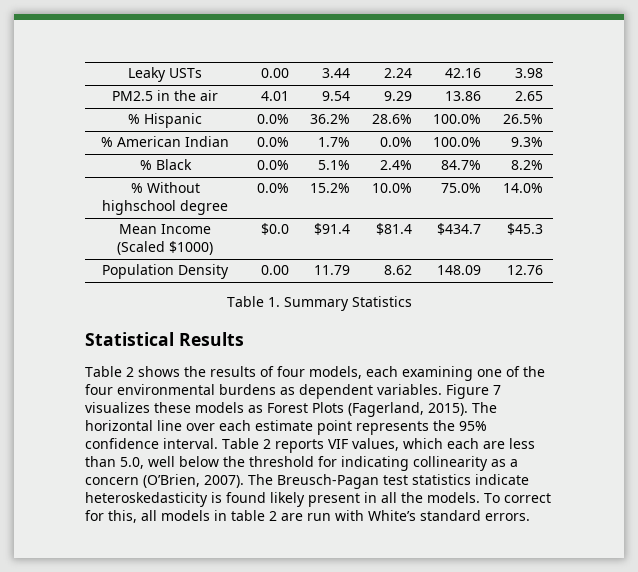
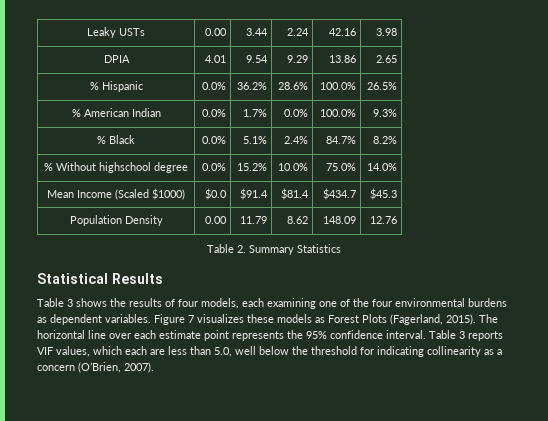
- PM2.5 in the air | 4.01 | 9.54 | 9.29 | 13.86 | 2.65
+ DPIA | 4.01 | 9.54 | 9.29 | 13.86 | 2.65
- Table 1. Summary Statistics
+ Table 2. Summary Statistics
- Table 2 shows the results of four models, each examining one of the four environmental burdens as dependent variables.
+ Table 3 shows the results of four models, each examining one of the four environmental burdens as dependent variables.
- Table 2 reports VIF values, which each are less than 5.0, well below the threshold for indicating collinearity as a concern (O’Brien, 2007). The Breusch-Pagan test statistics indicate heteroskedasticity is found likely present in all the models. To correct for this, all models in table 2 are run with White’s standard errors.
+ Table 3 reports VIF values, which each are less than 5.0, well below the threshold for indicating collinearity as a concern (O’Brien, 2007).

